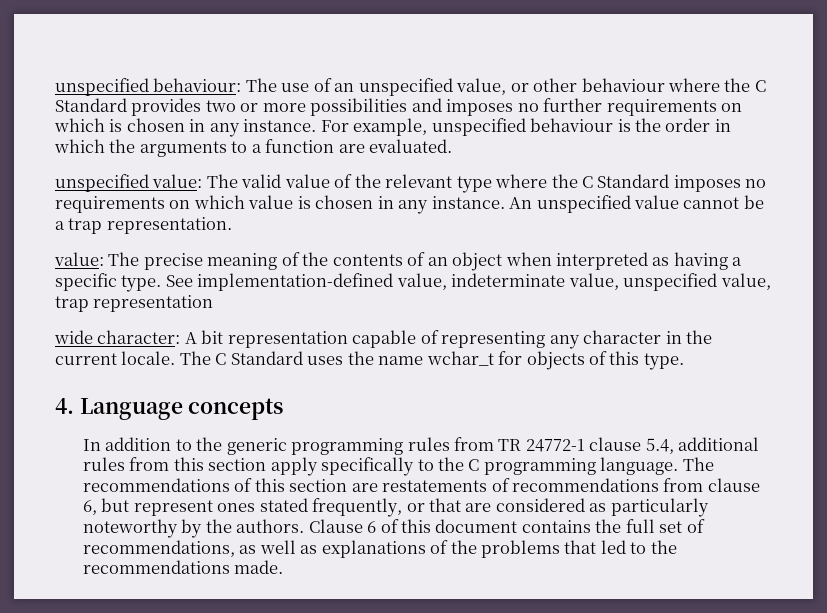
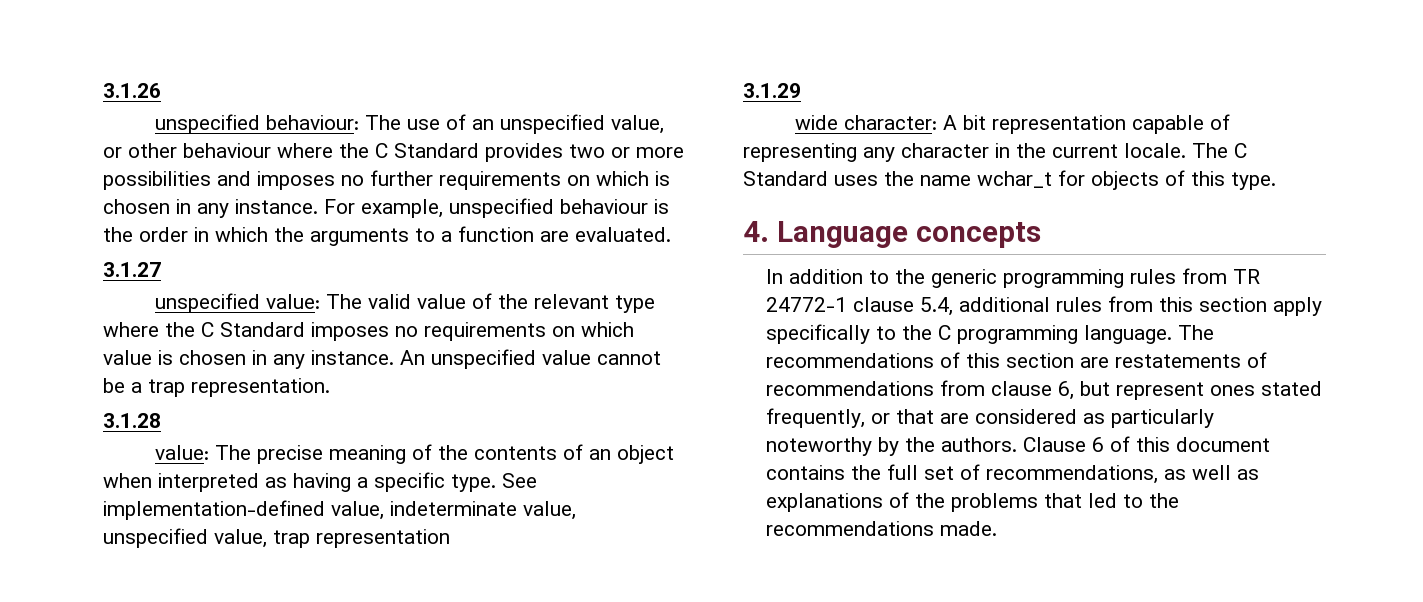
+ 3.1.26
+ 3.1.27
+ 3.1.28
+ 3.1.29

